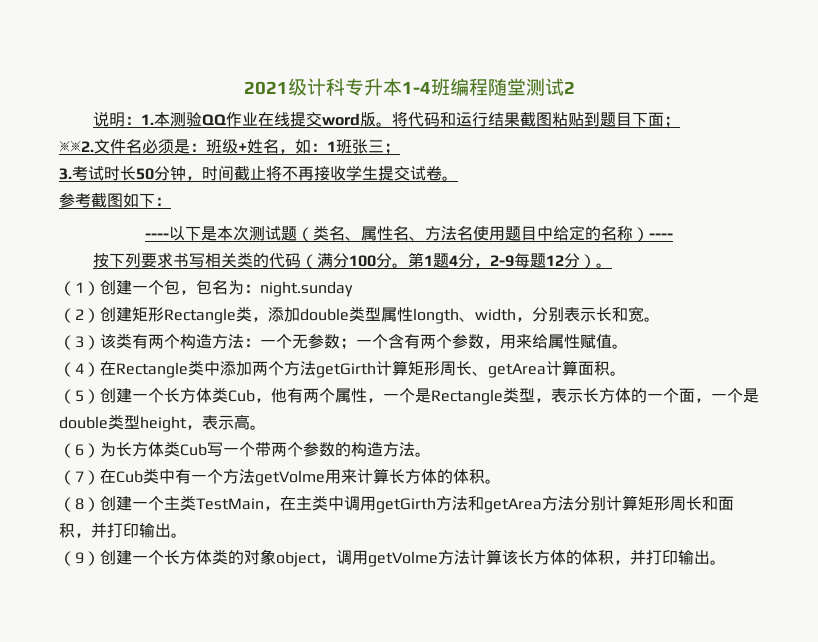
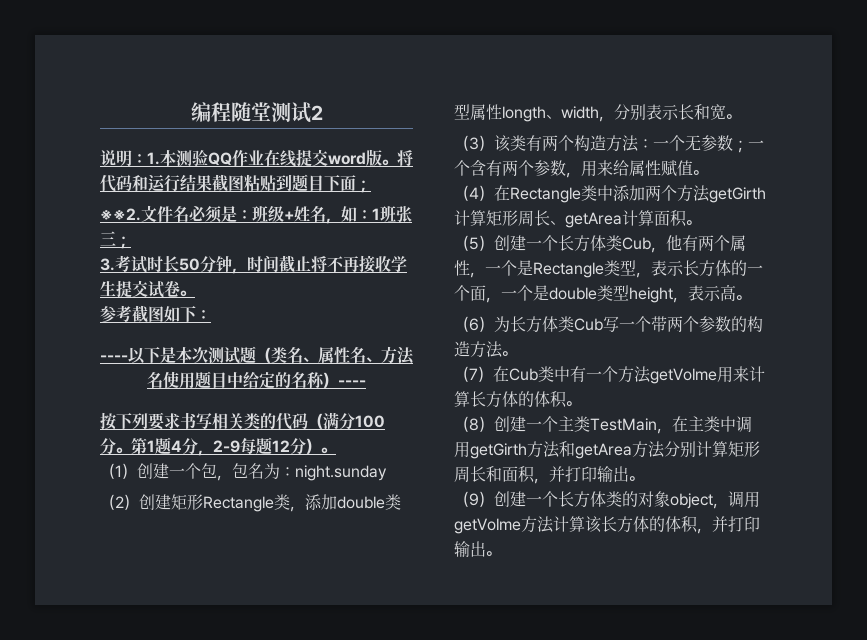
- 2021级计科专升本1-4班编程随堂测试2
+ 编程随堂测试2

